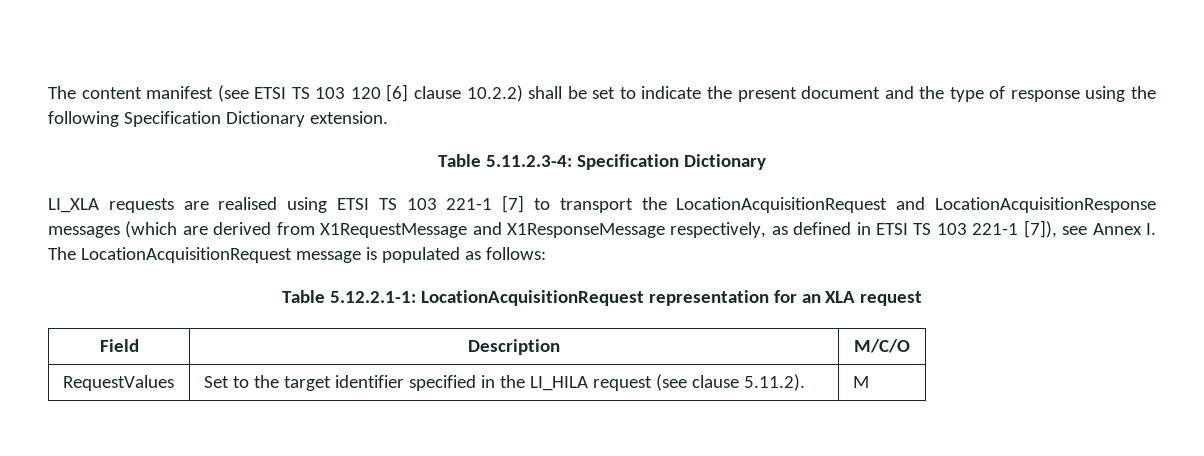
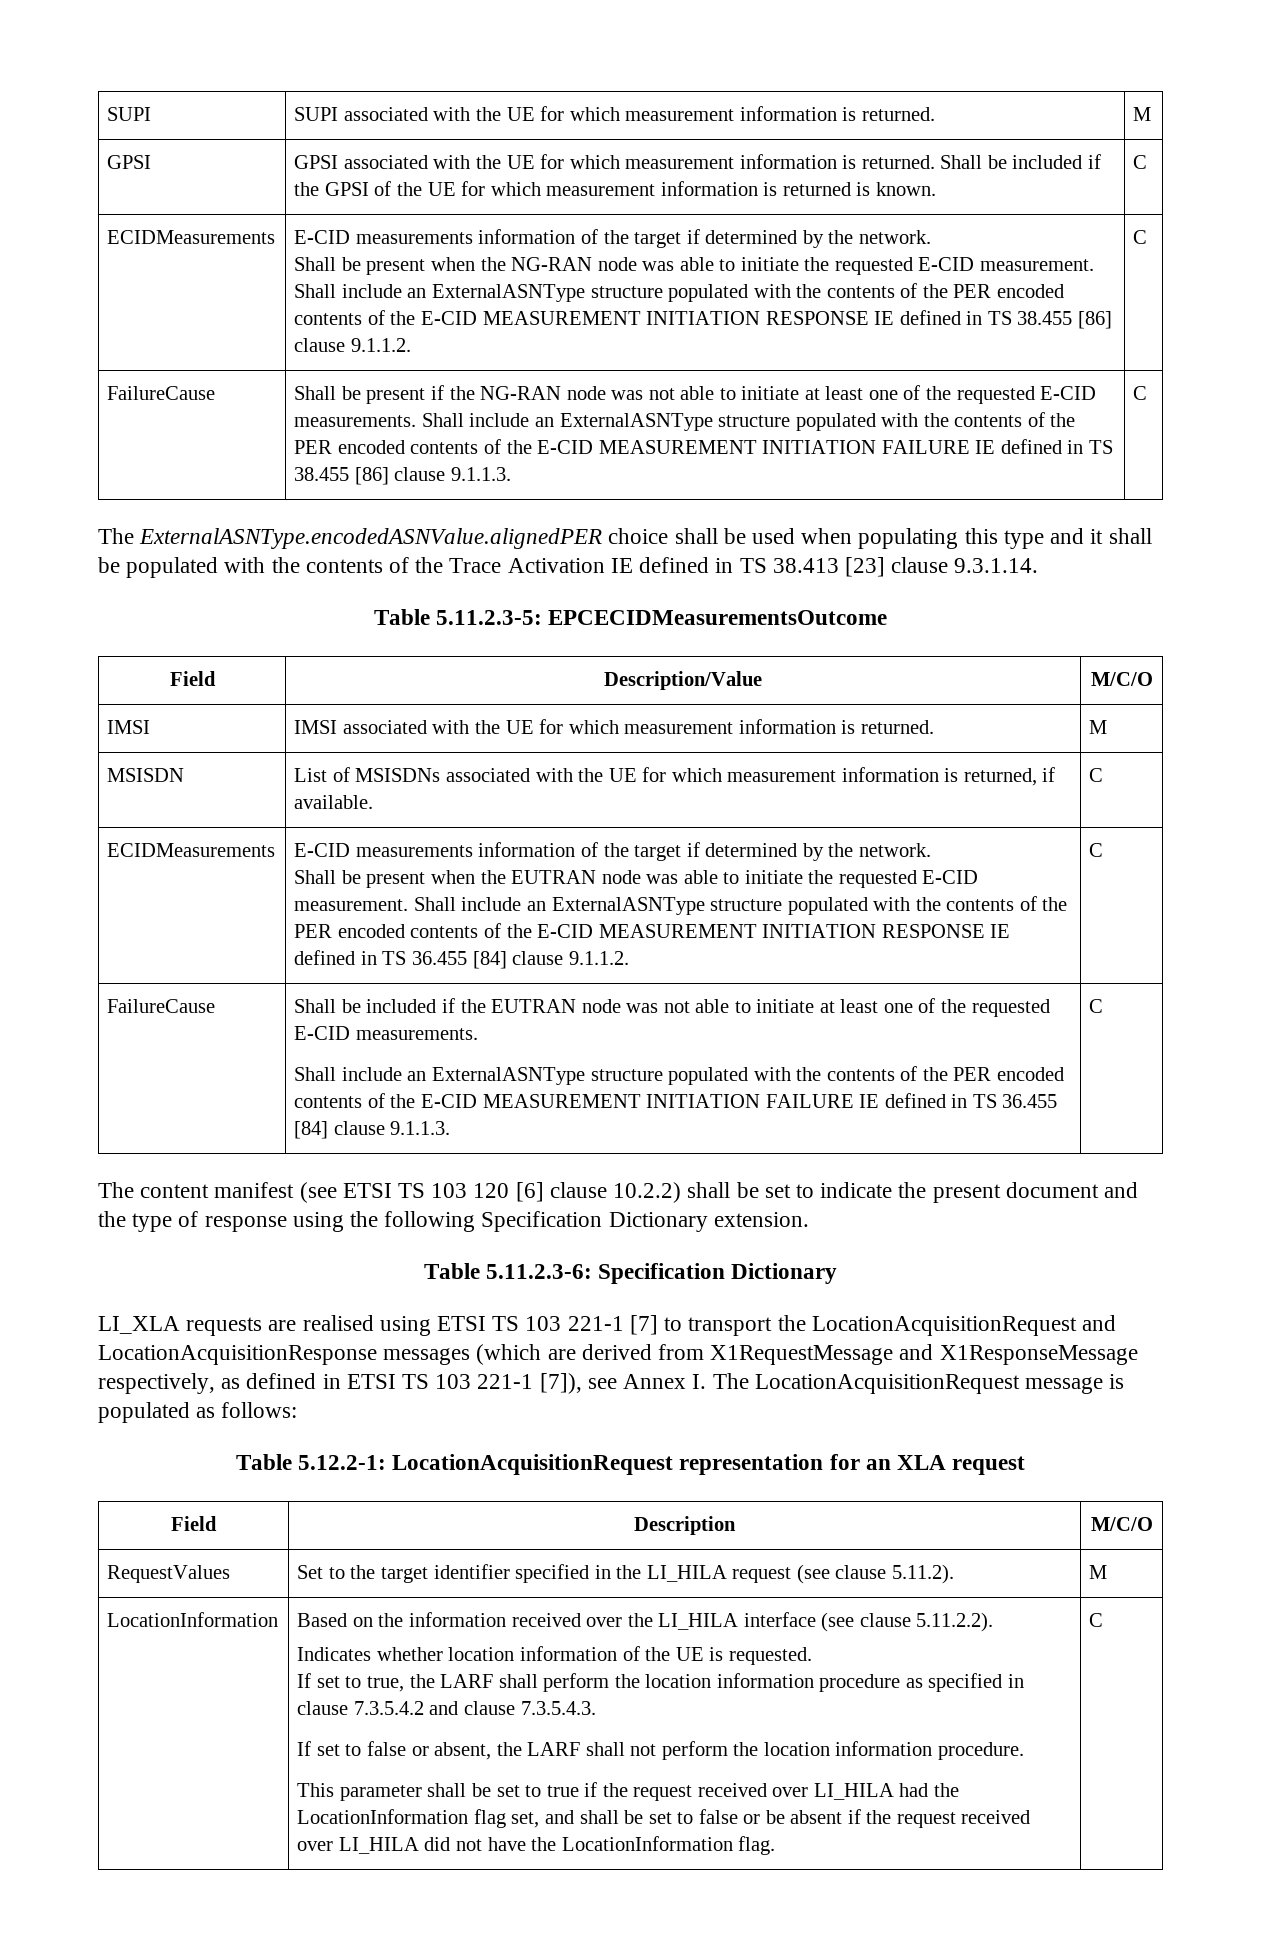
+ SUPI | SUPI associated with the UE for which measurement information is returned. | M
+ GPSI | GPSI associated with the UE for which measurement information is returned. Shall be included if the GPSI of the UE for which measurement information is returned is known. | C
+ ECIDMeasurements | E-CID measurements information of the target if determined by the network.
+ Shall be present when the NG-RAN node was able to initiate the requested E-CID measurement. Shall include an ExternalASNType structure populated with the contents of the PER encoded contents of the E-CID MEASUREMENT INITIATION RESPONSE IE defined in TS 38.455 [86] clause 9.1.1.2. | C
+ FailureCause | Shall be present if the NG-RAN node was not able to initiate at least one of the requested E-CID measurements. Shall include an ExternalASNType structure populated with the contents of the PER encoded contents of the E-CID MEASUREMENT INITIATION FAILURE IE defined in TS 38.455 [86] clause 9.1.1.3. | C
+ The ExternalASNType.encodedASNValue.alignedPER choice shall be used when populating this type and it shall be populated with the contents of the Trace Activation IE defined in TS 38.413 [23] clause 9.3.1.14.
+ Table 5.11.2.3-5: EPCECIDMeasurementsOutcome
+ Field | Description/Value | M/C/O
+ IMSI | IMSI associated with the UE for which measurement information is returned. | M
+ MSISDN | List of MSISDNs associated with the UE for which measurement information is returned, if available. | C
+ ECIDMeasurements | E-CID measurements information of the target if determined by the network.
+ Shall be present when the EUTRAN node was able to initiate the requested E-CID measurement. Shall include an ExternalASNType structure populated with the contents of the PER encoded contents of the E-CID MEASUREMENT INITIATION RESPONSE IE defined in TS 36.455 [84] clause 9.1.1.2. | C
+ FailureCause | Shall be included if the EUTRAN node was not able to initiate at least one of the requested E-CID measurements.
+ Shall include an ExternalASNType structure populated with the contents of the PER encoded contents of the E-CID MEASUREMENT INITIATION FAILURE IE defined in TS 36.455 [84] clause 9.1.1.3. | C
- Table 5.11.2.3-4: Specification Dictionary
+ Table 5.11.2.3-6: Specification Dictionary
- Table 5.12.2.1-1: LocationAcquisitionRequest representation for an XLA request
+ Table 5.12.2-1: LocationAcquisitionRequest representation for an XLA request
+ LocationInformation | Based on the information received over the LI_HILA interface (see clause 5.11.2.2).
+ Indicates whether location information of the UE is requested.
+ If set to true, the LARF shall perform the location information procedure as specified in clause 7.3.5.4.2 and clause 7.3.5.4.3.
+ If set to false or absent, the LARF shall not perform the location information procedure.
+ This parameter shall be set to true if the request received over LI_HILA had the LocationInformation flag set, and shall be set to false or be absent if the request received over LI_HILA did not have the LocationInformation flag. | C

